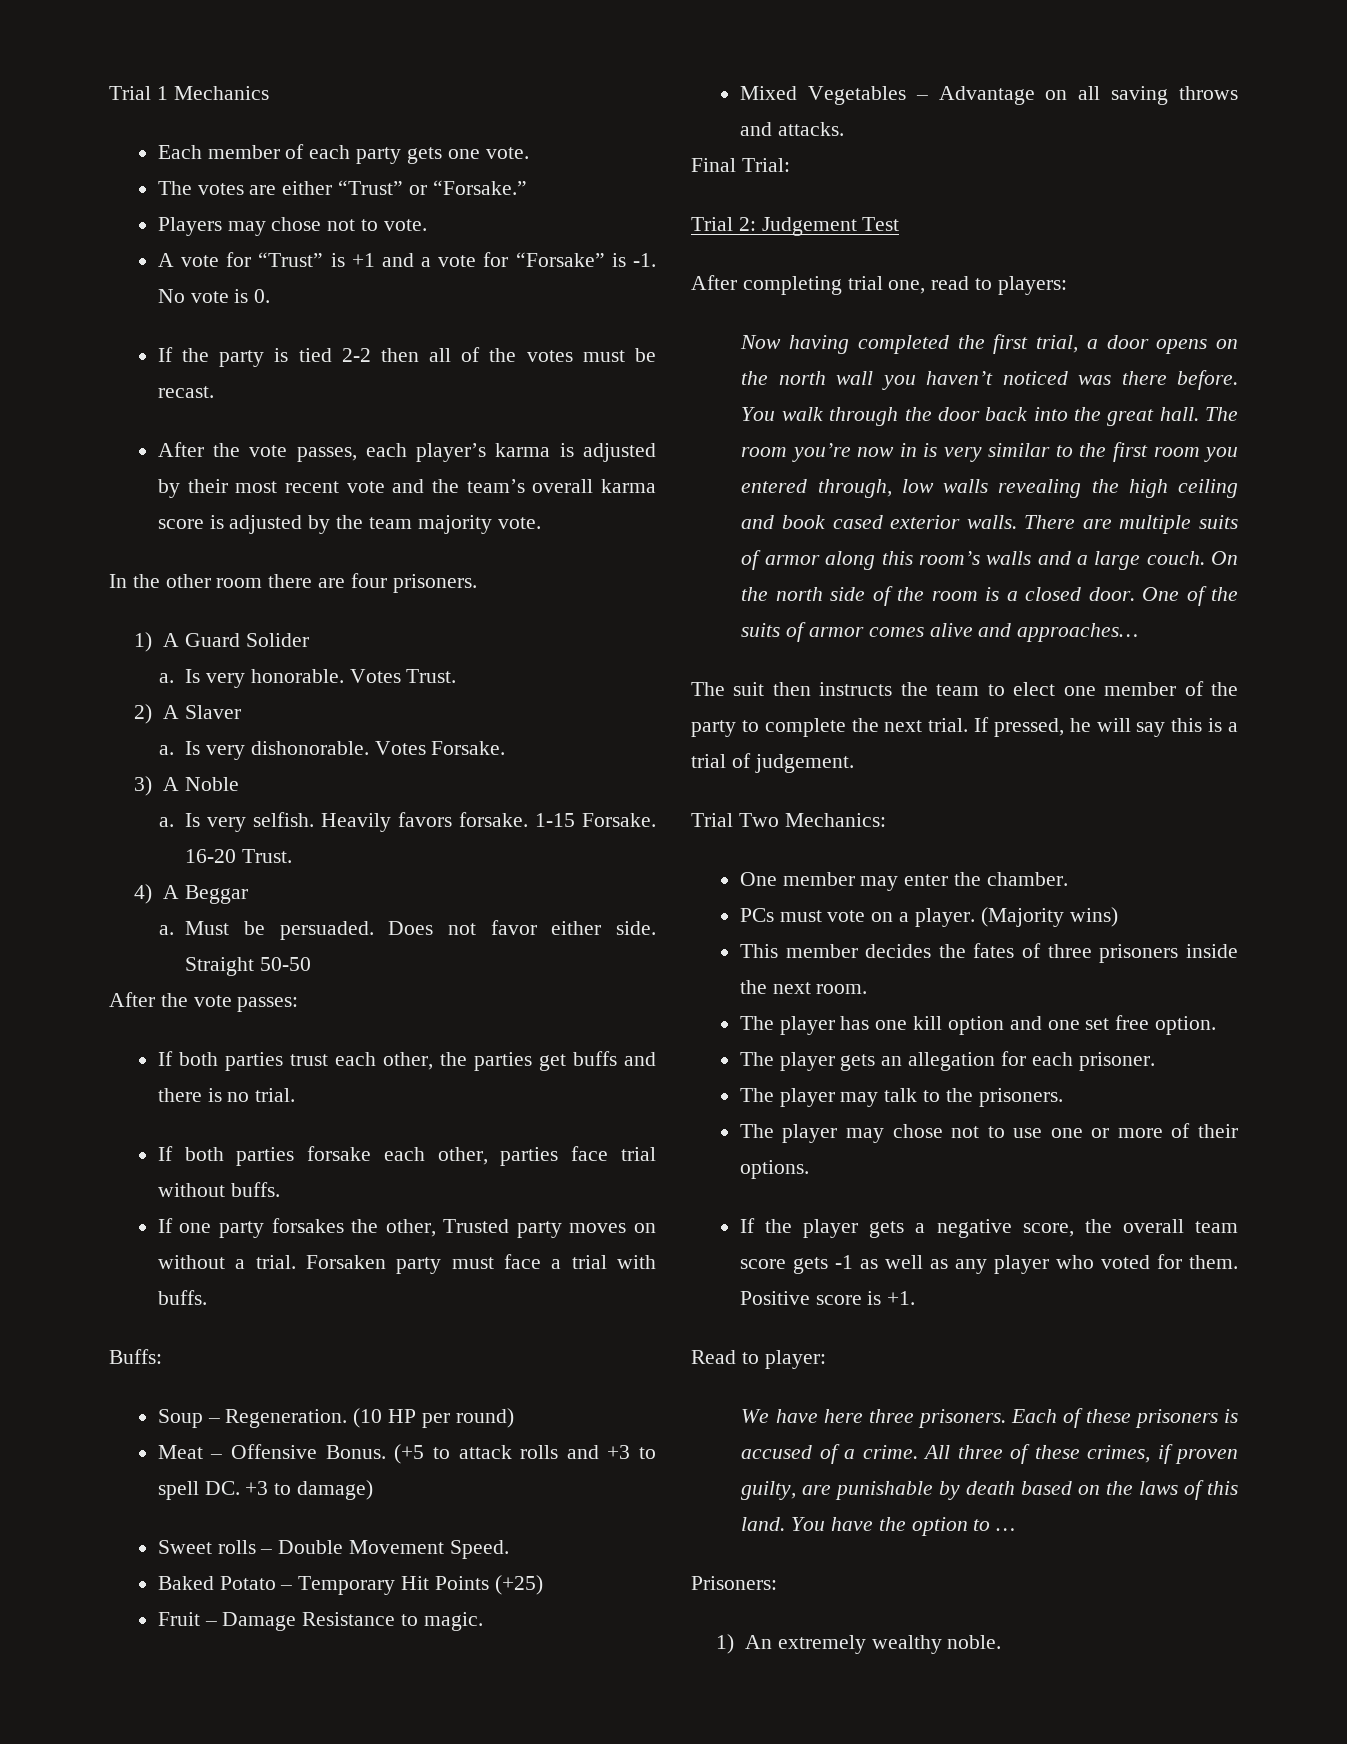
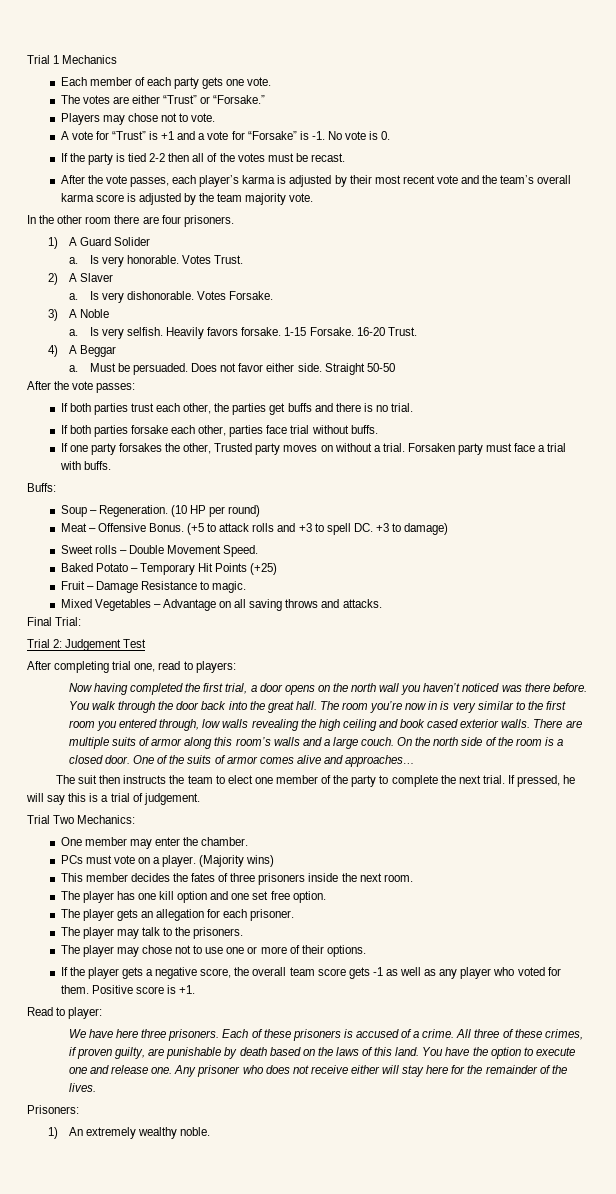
- You have the option to …
+ You have the option to execute one and release one. Any prisoner who does not receive either will stay here for the remainder of the lives.

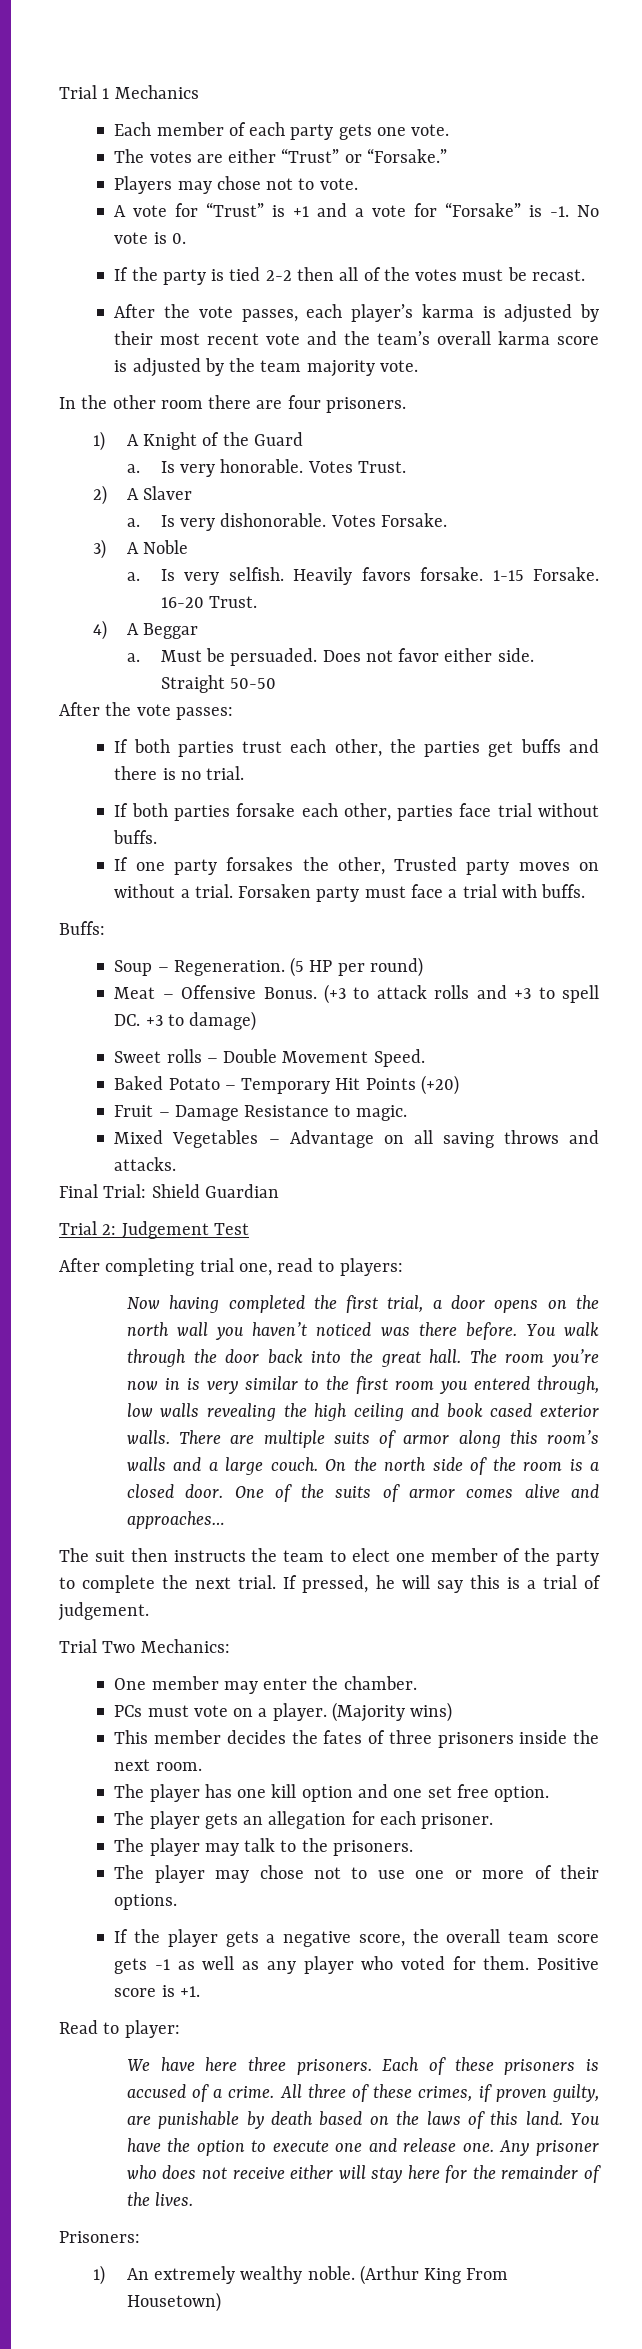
- 1) A Guard Solider
+ 1) A Knight of the Guard
- (10 HP per round)
+ (5 HP per round)
- (+5 to attack rolls and +3 to spell DC. +3 to damage)
+ (+3 to attack rolls and +3 to spell DC. +3 to damage)
- Baked Potato – Temporary Hit Points (+25)
+ Baked Potato – Temporary Hit Points (+20)
- Final Trial:
+ Final Trial: Shield Guardian
+ (Arthur King From Housetown)

